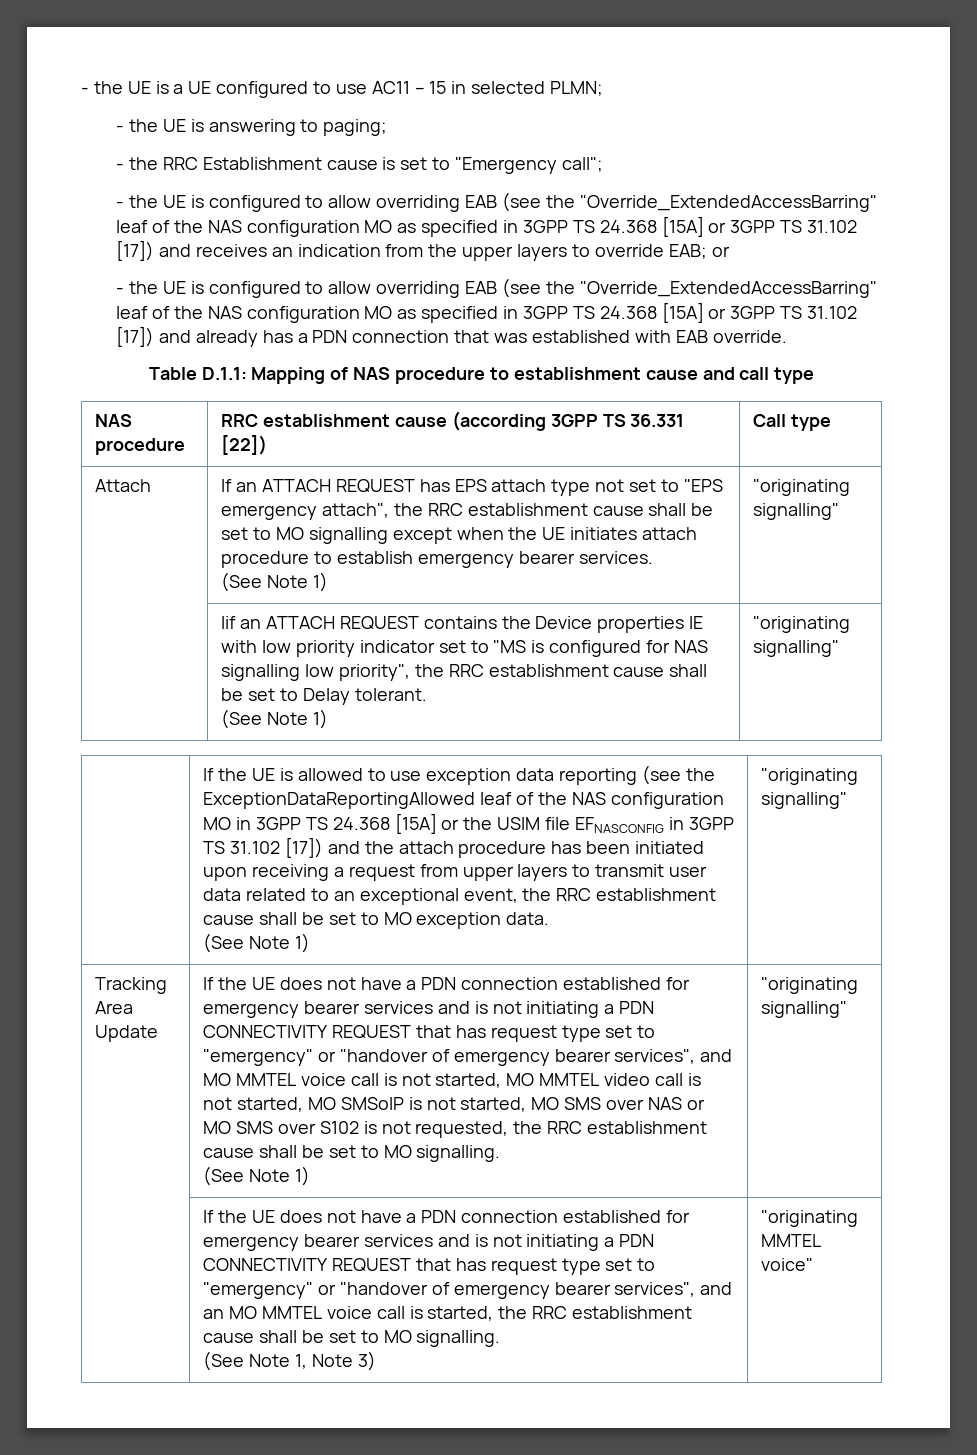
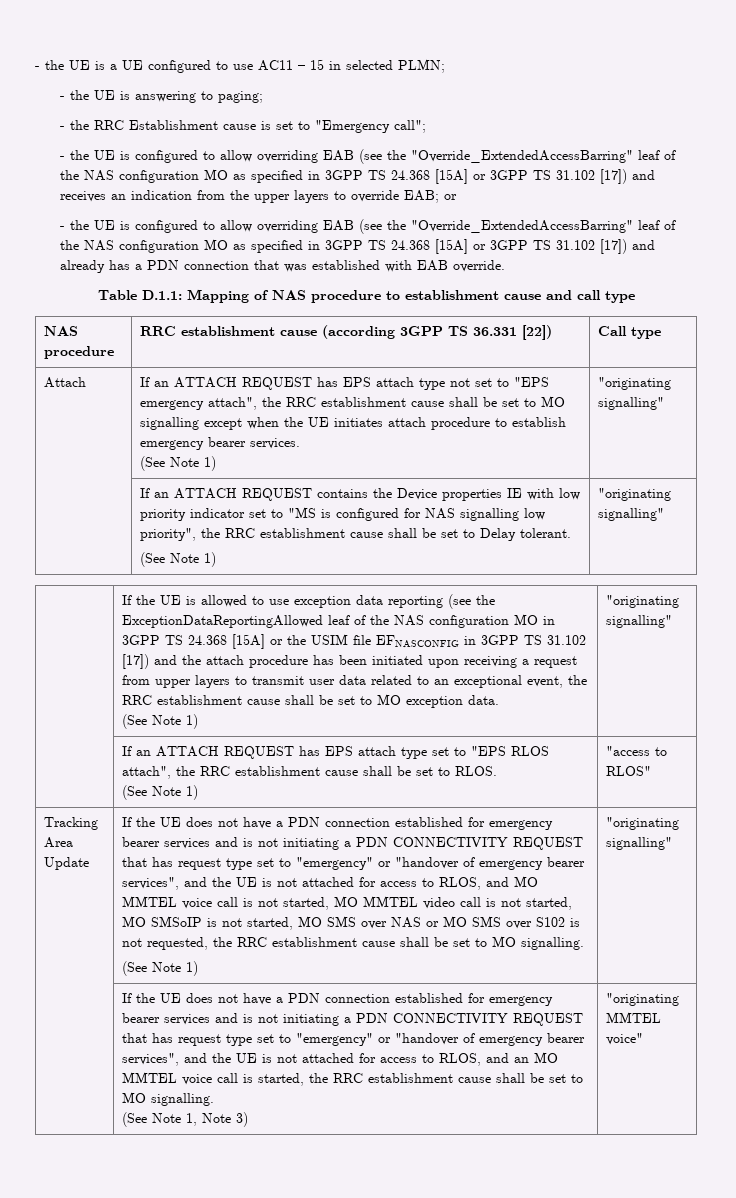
- | Iif an ATTACH REQUEST contains the Device properties IE with low priority indicator set to "MS is configured for NAS signalling low priority", the RRC establishment cause shall be set to Delay tolerant.
+ | If an ATTACH REQUEST contains the Device properties IE with low priority indicator set to "MS is configured for NAS signalling low priority", the RRC establishment cause shall be set to Delay tolerant.
+ | If an ATTACH REQUEST has EPS attach type set to "EPS RLOS attach", the RRC establishment cause shall be set to RLOS.
+ (See Note 1) | "access to RLOS"
- If the UE does not have a PDN connection established for emergency bearer services and is not initiating a PDN CONNECTIVITY REQUEST that has request type set to "emergency" or "handover of emergency bearer services", and MO MMTEL voice call is not started, MO MMTEL video call is not started, MO SMSoIP is not started, MO SMS over NAS or MO SMS over S102 is not requested, the RRC establishment cause shall be set to MO signalling.
+ If the UE does not have a PDN connection established for emergency bearer services and is not initiating a PDN CONNECTIVITY REQUEST that has request type set to "emergency" or "handover of emergency bearer services", and the UE is not attached for access to RLOS, and MO MMTEL voice call is not started, MO MMTEL video call is not started, MO SMSoIP is not started, MO SMS over NAS or MO SMS over S102 is not requested, the RRC establishment cause shall be set to MO signalling.
- If the UE does not have a PDN connection established for emergency bearer services and is not initiating a PDN CONNECTIVITY REQUEST that has request type set to "emergency" or "handover of emergency bearer services", and an MO MMTEL voice call is started, the RRC establishment cause shall be set to MO signalling.
+ If the UE does not have a PDN connection established for emergency bearer services and is not initiating a PDN CONNECTIVITY REQUEST that has request type set to "emergency" or "handover of emergency bearer services", and the UE is not attached for access to RLOS, and an MO MMTEL voice call is started, the RRC establishment cause shall be set to MO signalling.

